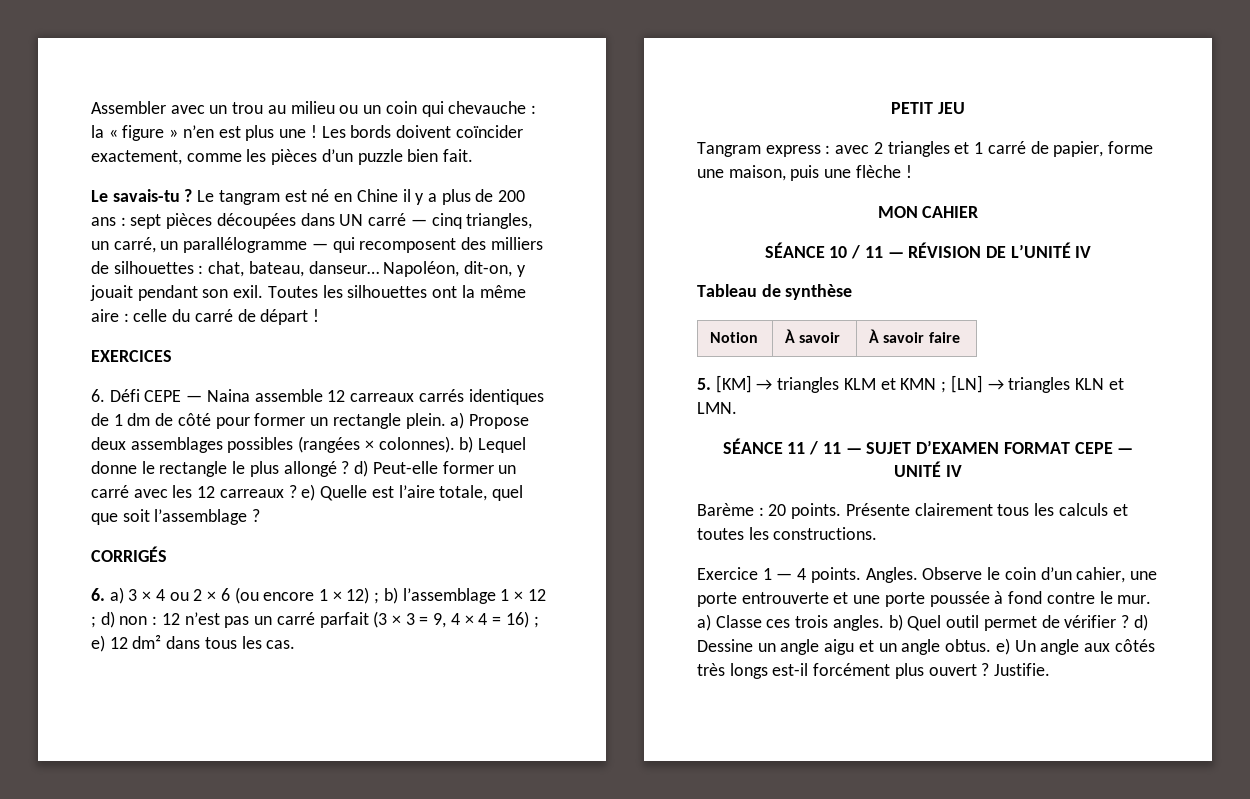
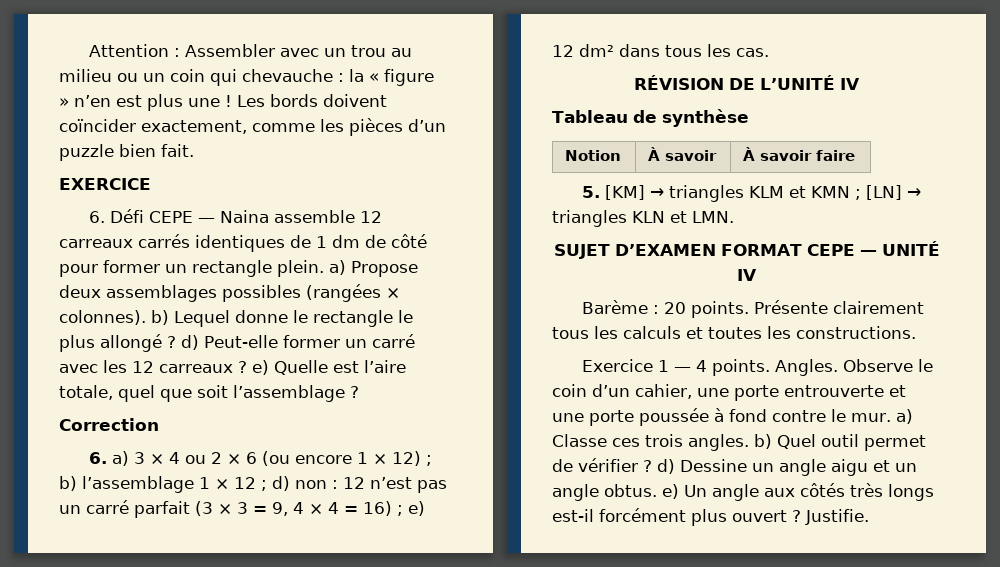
- Assembler avec un trou au milieu ou un coin qui chevauche : la « figure » n’en est plus une !
+ Attention : Assembler avec un trou au milieu ou un coin qui chevauche : la « figure » n’en est plus une !
- Le savais-tu ? Le tangram est né en Chine il y a plus de 200 ans : sept pièces découpées dans UN carré — cinq triangles, un carré, un parallélogramme — qui recomposent des milliers de silhouettes : chat, bateau, danseur… Napoléon, dit-on, y jouait pendant son exil. Toutes les silhouettes ont la même aire : celle du carré de départ !
- EXERCICES
+ EXERCICE
- CORRIGÉS
+ Correction
- PETIT JEU
- Tangram express : avec 2 triangles et 1 carré de papier, forme une maison, puis une flèche !
- MON CAHIER
- SÉANCE 10 / 11 — RÉVISION DE L’UNITÉ IV
+ RÉVISION DE L’UNITÉ IV
- SÉANCE 11 / 11 — SUJET D’EXAMEN FORMAT CEPE — UNITÉ IV
+ SUJET D’EXAMEN FORMAT CEPE — UNITÉ IV

